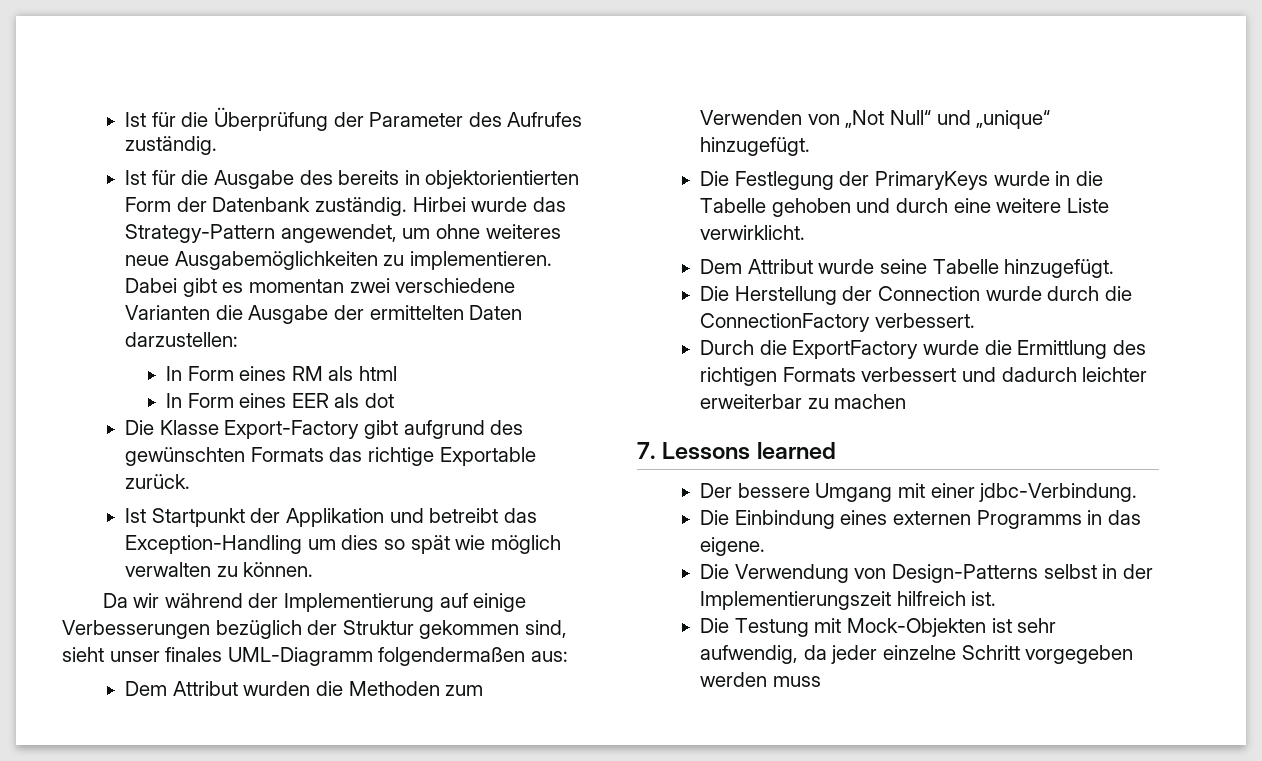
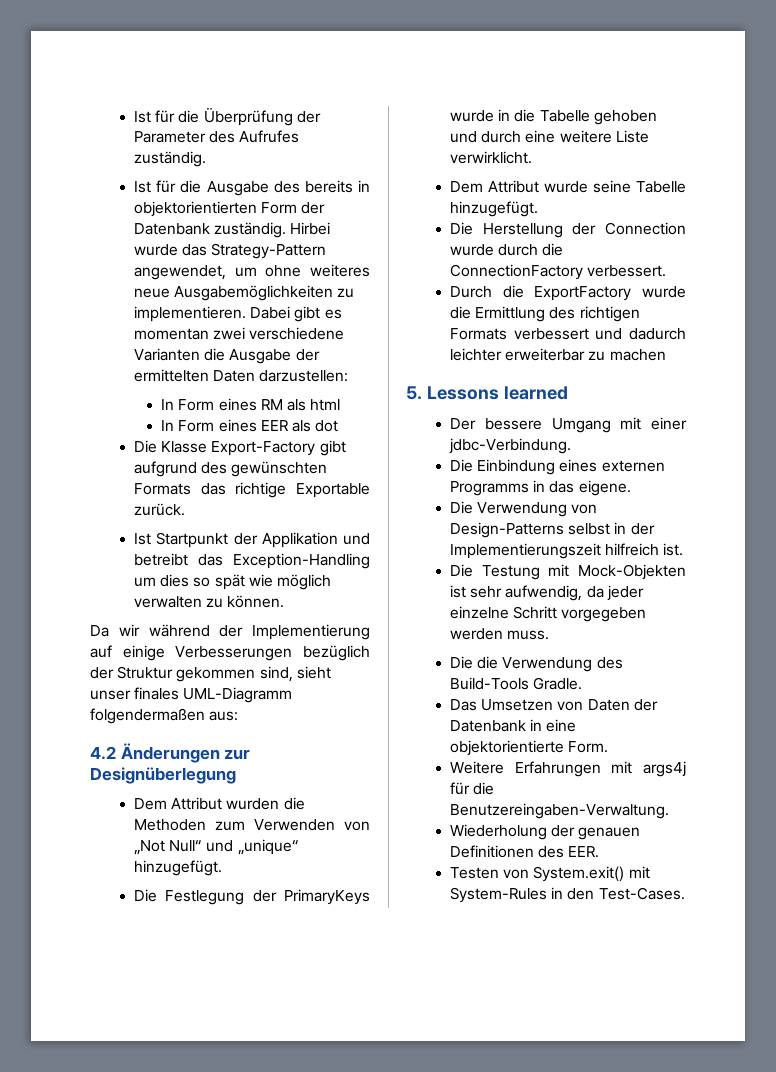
+ 4.2 Änderungen zur Designüberlegung
- 7. Lessons learned
+ 5. Lessons learned
- Die Testung mit Mock-Objekten ist sehr aufwendig, da jeder einzelne Schritt vorgegeben werden muss
+ Die Testung mit Mock-Objekten ist sehr aufwendig, da jeder einzelne Schritt vorgegeben werden muss.
+ Die die Verwendung des Build-Tools Gradle.
+ Das Umsetzen von Daten der Datenbank in eine objektorientierte Form.
+ Weitere Erfahrungen mit args4j für die Benutzereingaben-Verwaltung.
+ Wiederholung der genauen Definitionen des EER.
+ Testen von System.exit() mit System-Rules in den Test-Cases.

